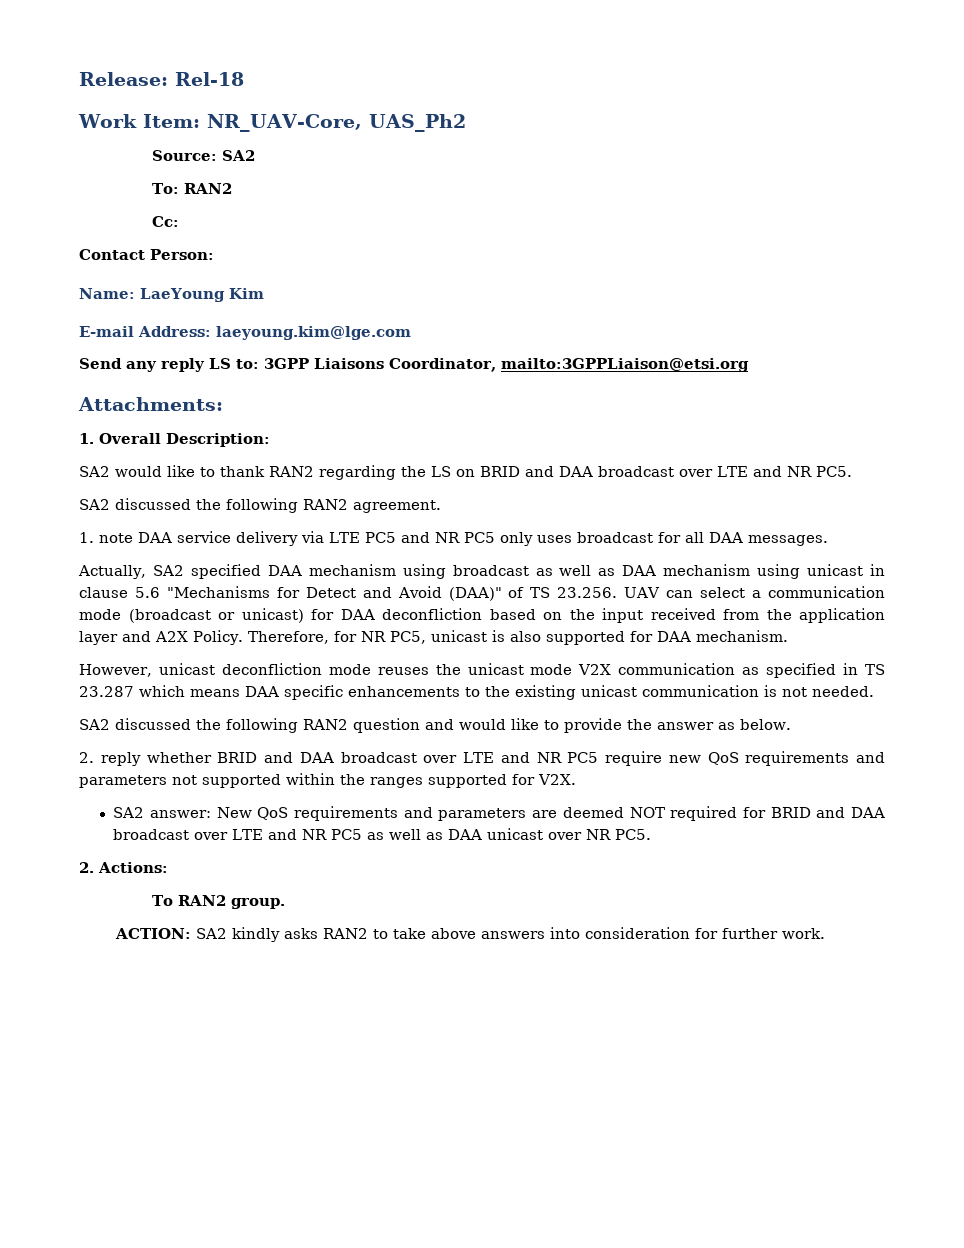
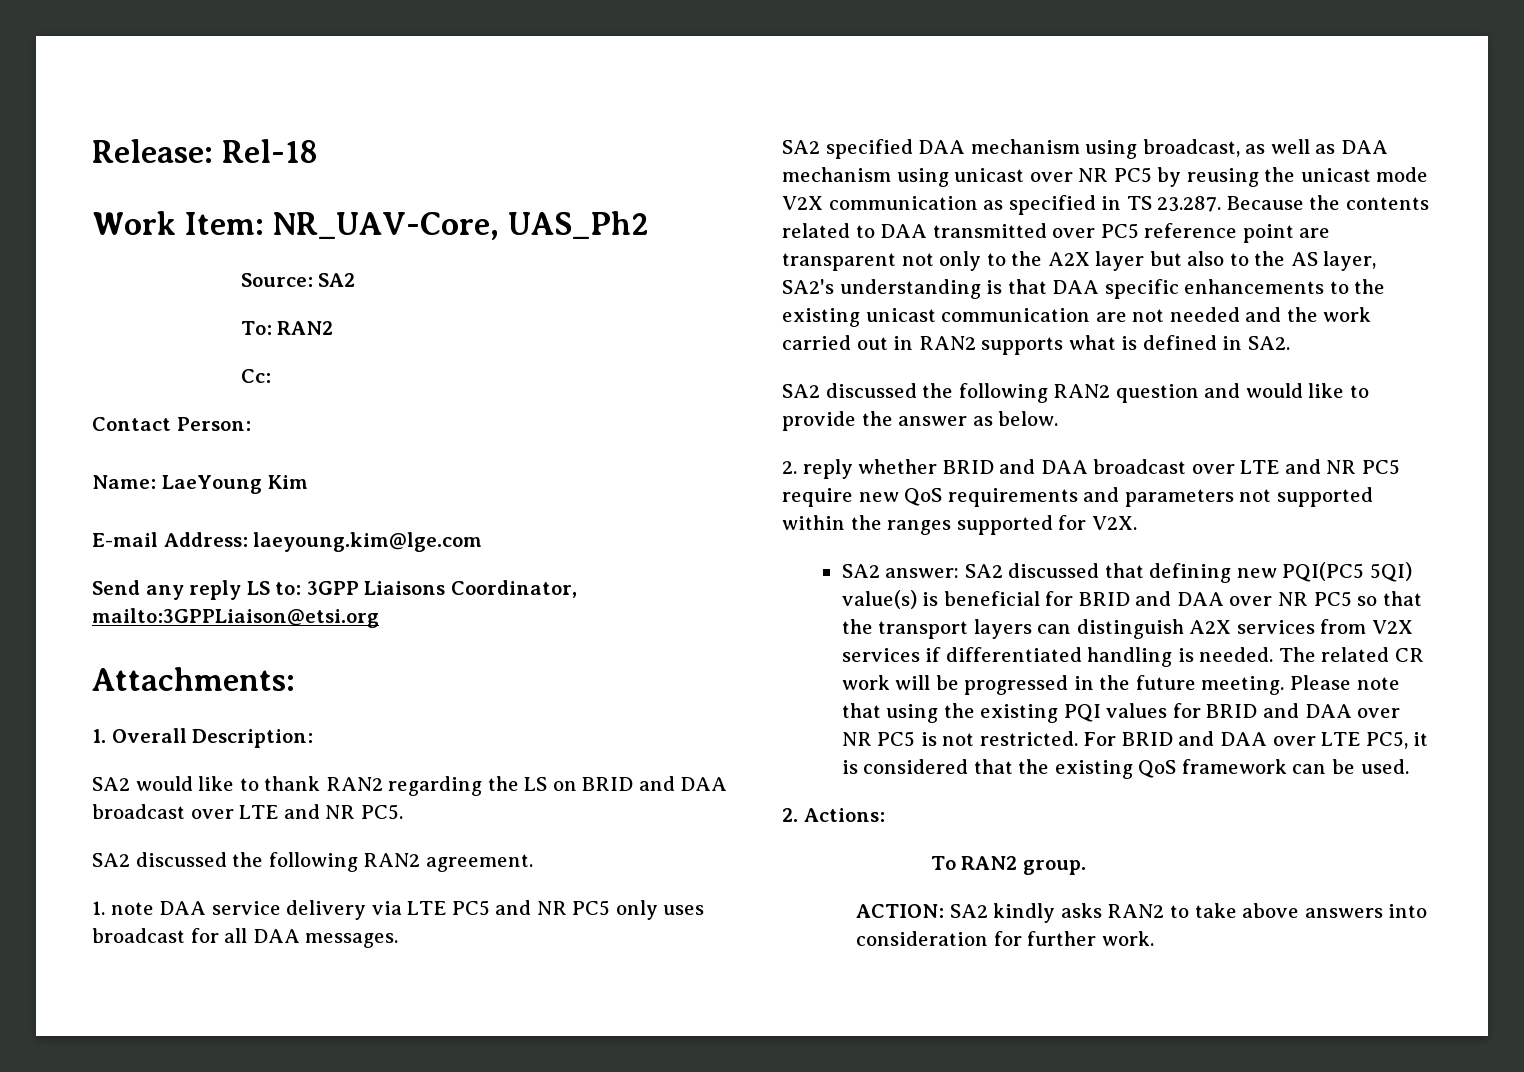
- Actually, SA2 specified DAA mechanism using broadcast as well as DAA mechanism using unicast in clause 5.6 "Mechanisms for Detect and Avoid (DAA)" of TS 23.256. UAV can select a communication mode (broadcast or unicast) for DAA deconfliction based on the input received from the application layer and A2X Policy. Therefore, for NR PC5, unicast is also supported for DAA mechanism.
- However, unicast deconfliction mode reuses the unicast mode V2X communication as specified in TS 23.287 which means DAA specific enhancements to the existing unicast communication is not needed.
+ SA2 specified DAA mechanism using broadcast, as well as DAA mechanism using unicast over NR PC5 by reusing the unicast mode V2X communication as specified in TS 23.287. Because the contents related to DAA transmitted over PC5 reference point are transparent not only to the A2X layer but also to the AS layer, SA2's understanding is that DAA specific enhancements to the existing unicast communication are not needed and the work carried out in RAN2 supports what is defined in SA2.
- SA2 answer: New QoS requirements and parameters are deemed NOT required for BRID and DAA broadcast over LTE and NR PC5 as well as DAA unicast over NR PC5.
+ SA2 answer: SA2 discussed that defining new PQI(PC5 5QI) value(s) is beneficial for BRID and DAA over NR PC5 so that the transport layers can distinguish A2X services from V2X services if differentiated handling is needed. The related CR work will be progressed in the future meeting. Please note that using the existing PQI values for BRID and DAA over NR PC5 is not restricted. For BRID and DAA over LTE PC5, it is considered that the existing QoS framework can be used.

